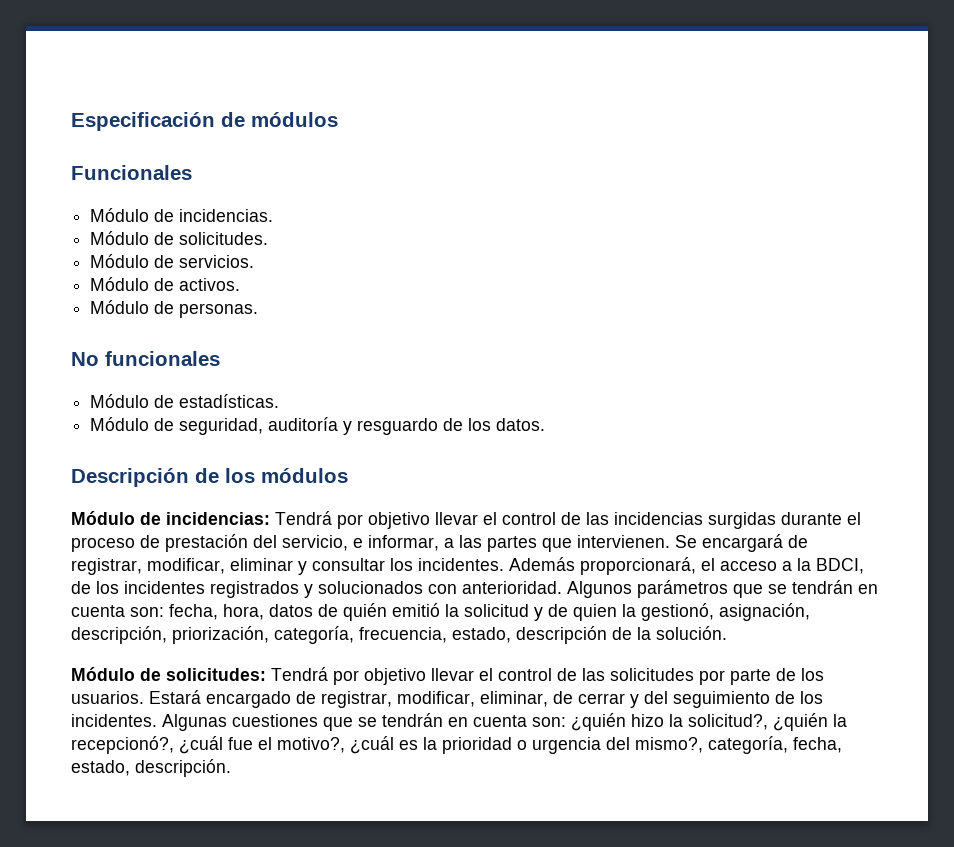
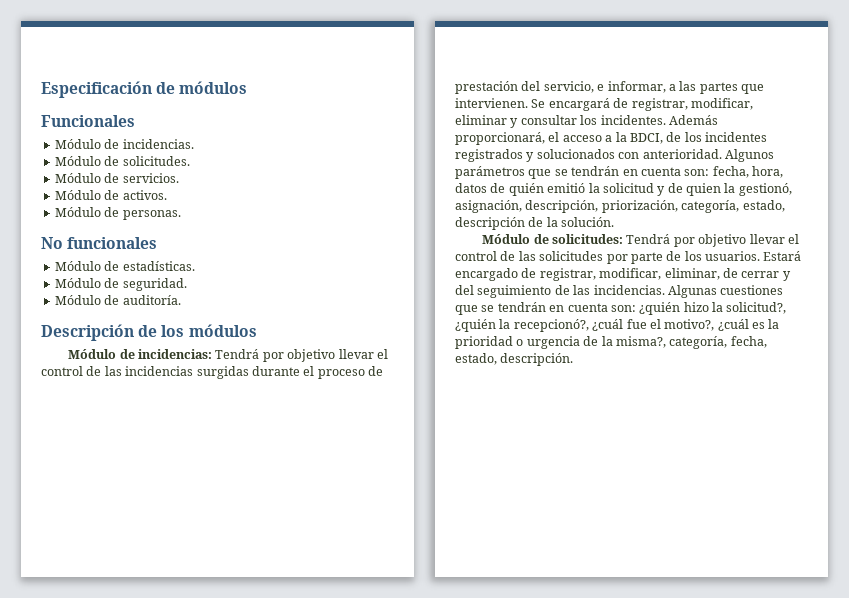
- Módulo de seguridad, auditoría y resguardo de los datos.
+ Módulo de seguridad.
+ Módulo de auditoría.
- Algunos parámetros que se tendrán en cuenta son: fecha, hora, datos de quién emitió la solicitud y de quien la gestionó, asignación, descripción, priorización, categoría, frecuencia, estado, descripción de la solución.
+ Algunos parámetros que se tendrán en cuenta son: fecha, hora, datos de quién emitió la solicitud y de quien la gestionó, asignación, descripción, priorización, categoría, estado, descripción de la solución.
- Estará encargado de registrar, modificar, eliminar, de cerrar y del seguimiento de los incidentes.
+ Estará encargado de registrar, modificar, eliminar, de cerrar y del seguimiento de las incidencias.
- Algunas cuestiones que se tendrán en cuenta son: ¿quién hizo la solicitud?, ¿quién la recepcionó?, ¿cuál fue el motivo?, ¿cuál es la prioridad o urgencia del mismo?, categoría, fecha, estado, descripción.
+ Algunas cuestiones que se tendrán en cuenta son: ¿quién hizo la solicitud?, ¿quién la recepcionó?, ¿cuál fue el motivo?, ¿cuál es la prioridad o urgencia de la misma?, categoría, fecha, estado, descripción.

